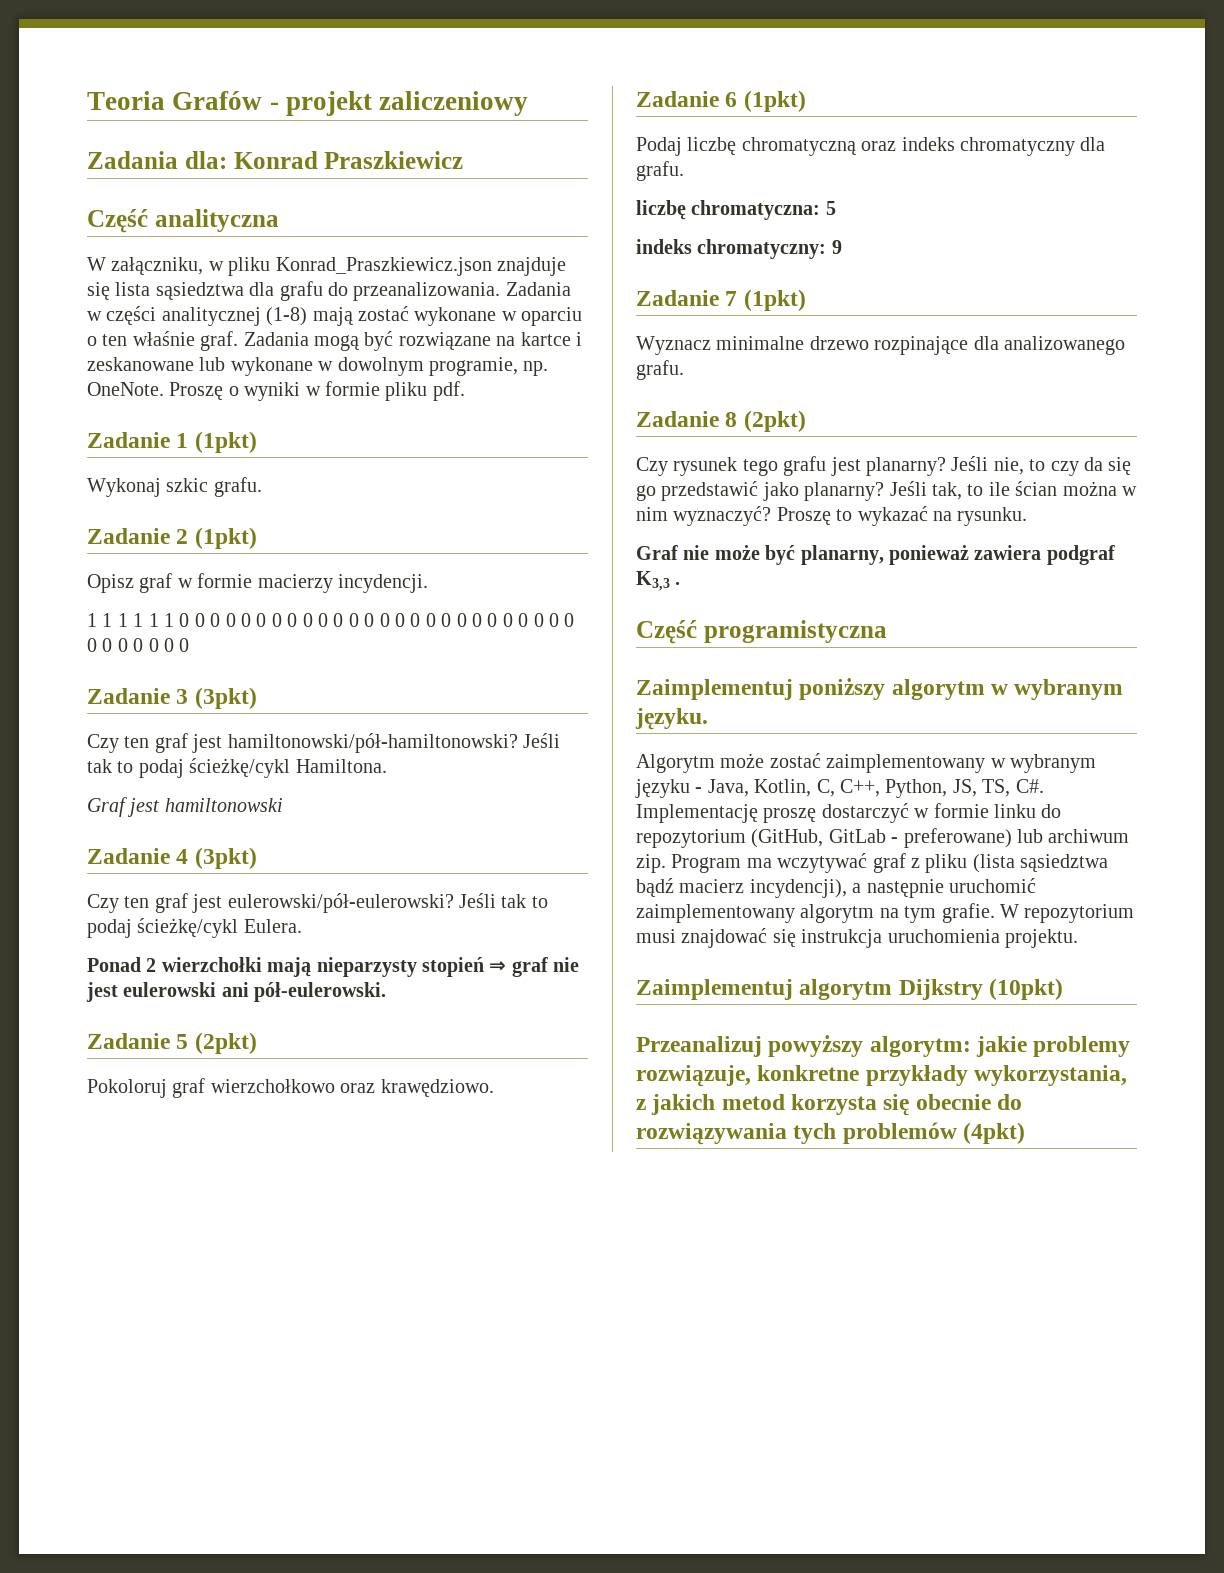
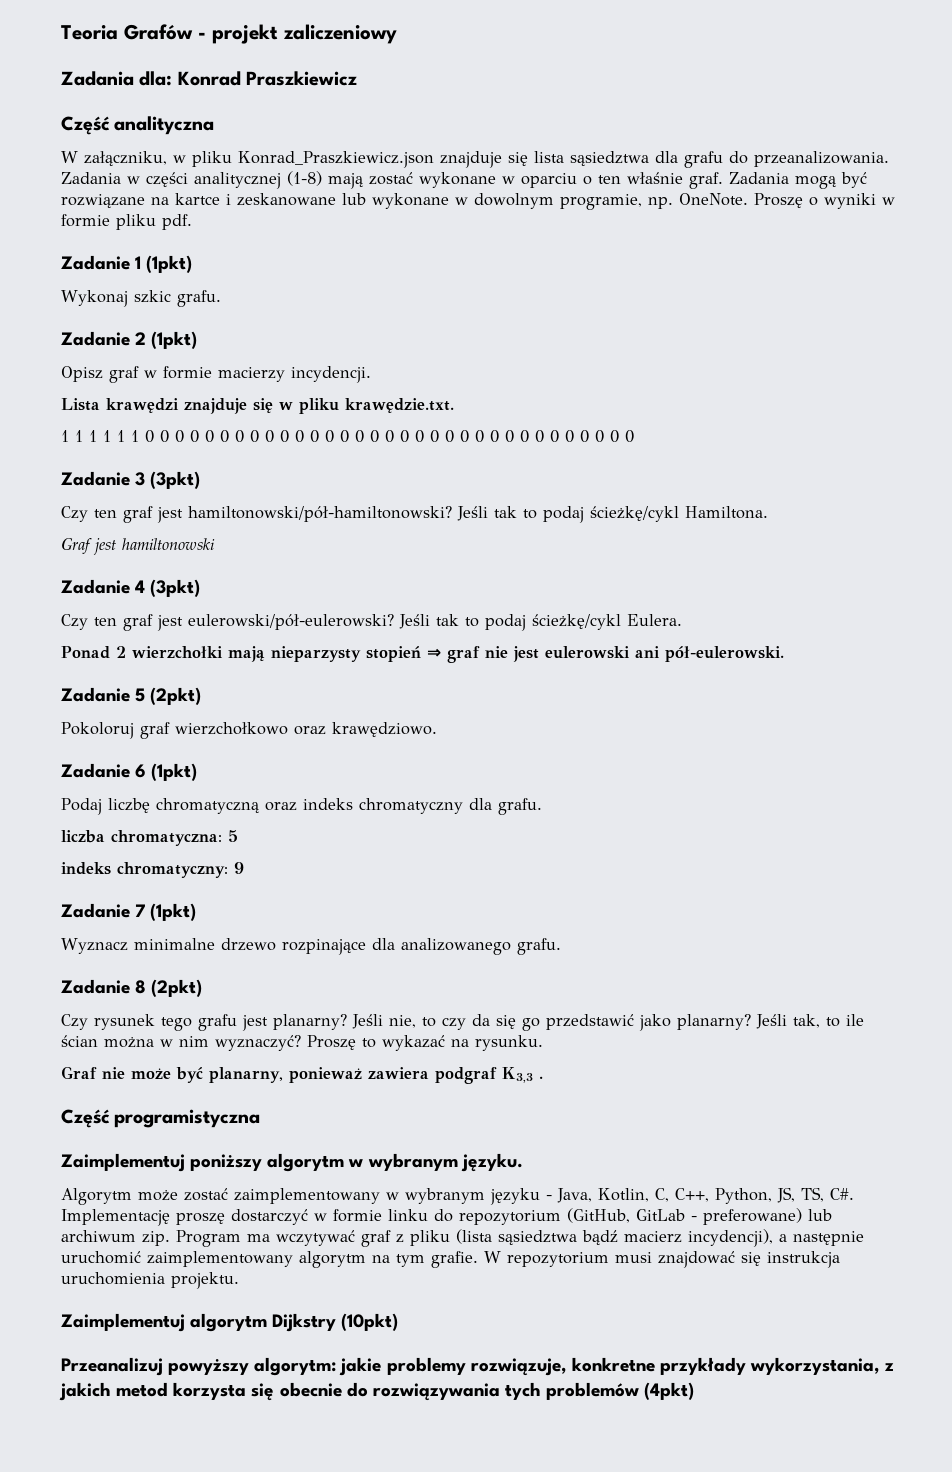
+ Lista krawędzi znajduje się w pliku krawędzie.txt.
- liczbę chromatyczna: 5
+ liczba chromatyczna: 5

